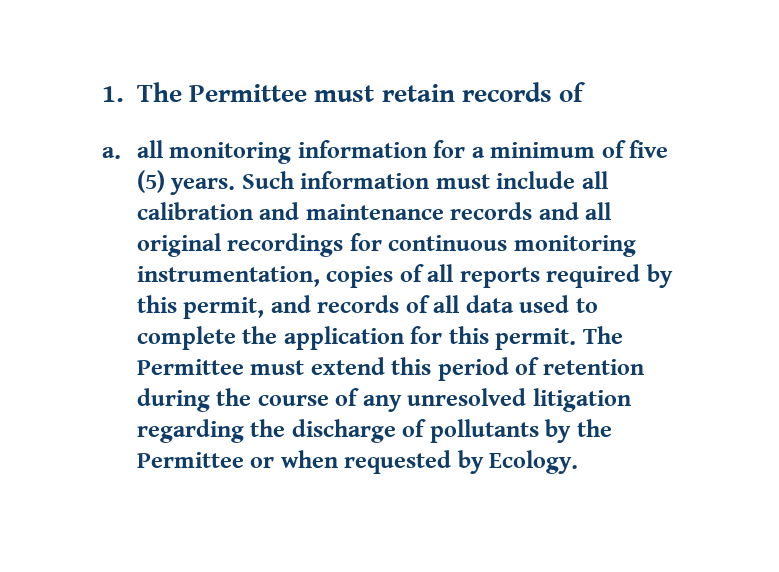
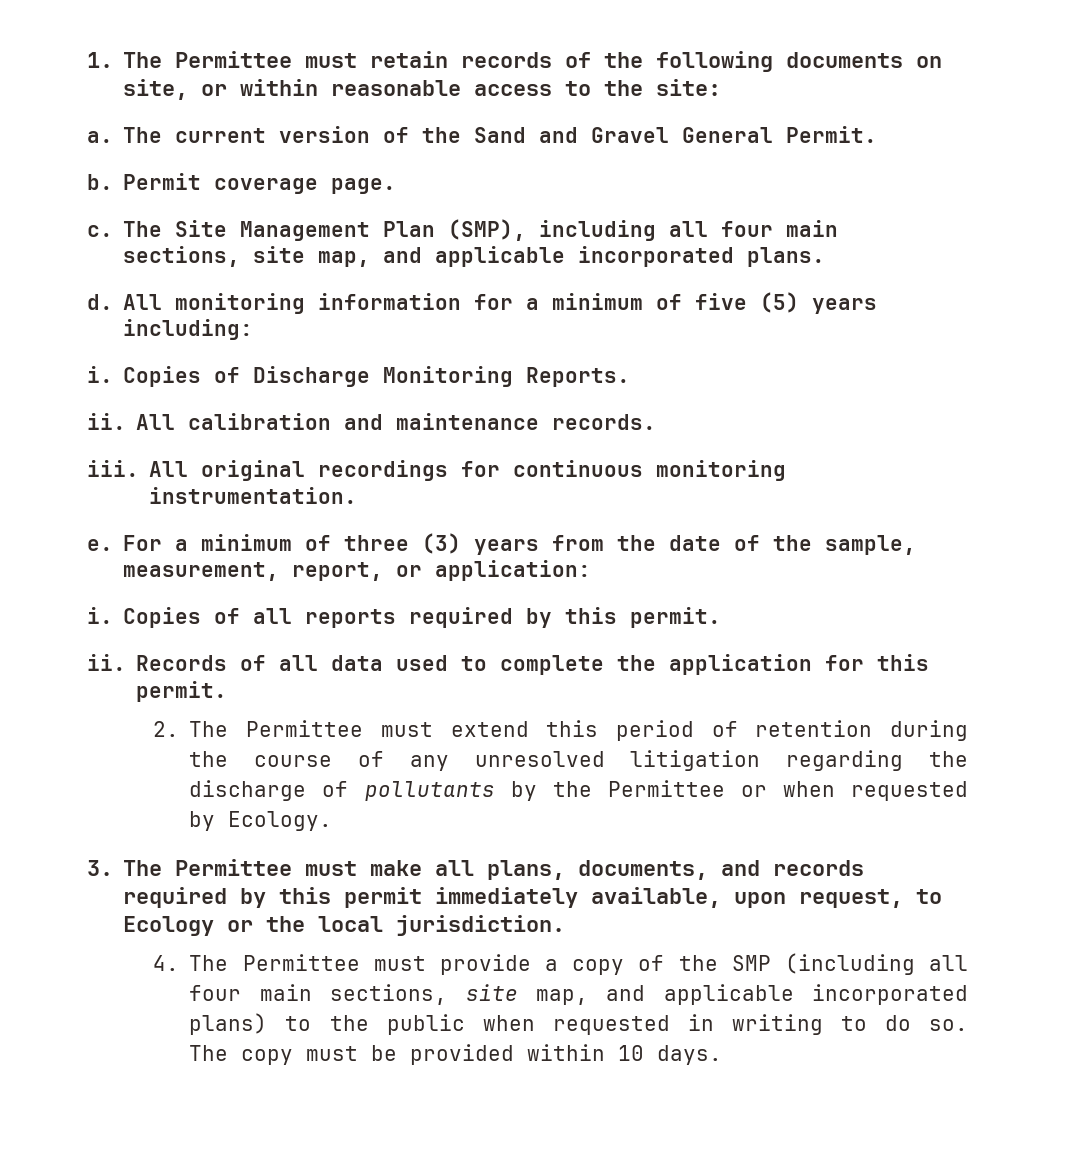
- 1. The Permittee must retain records of
- a. all monitoring information for a minimum of five (5) years. Such information must include all calibration and maintenance records and all original recordings for continuous monitoring instrumentation, copies of all reports required by this permit, and records of all data used to complete the application for this permit. The Permittee must extend this period of retention during the course of any unresolved litigation regarding the discharge of pollutants by the Permittee or when requested by Ecology.
+ 1. The Permittee must retain records of the following documents on site, or within reasonable access to the site:
+ a. The current version of the Sand and Gravel General Permit.
+ b. Permit coverage page.
+ c. The Site Management Plan (SMP), including all four main sections, site map, and applicable incorporated plans.
+ d. All monitoring information for a minimum of five (5) years including:
+ i. Copies of Discharge Monitoring Reports.
+ ii. All calibration and maintenance records.
+ iii. All original recordings for continuous monitoring instrumentation.
+ e. For a minimum of three (3) years from the date of the sample, measurement, report, or application:
+ i. Copies of all reports required by this permit.
+ ii. Records of all data used to complete the application for this permit.
+ 2. The Permittee must extend this period of retention during the course of any unresolved litigation regarding the discharge of pollutants by the Permittee or when requested by Ecology.
+ 3. The Permittee must make all plans, documents, and records required by this permit immediately available, upon request, to Ecology or the local jurisdiction.
+ 4. The Permittee must provide a copy of the SMP (including all four main sections, site map, and applicable incorporated plans) to the public when requested in writing to do so. The copy must be provided within 10 days.

